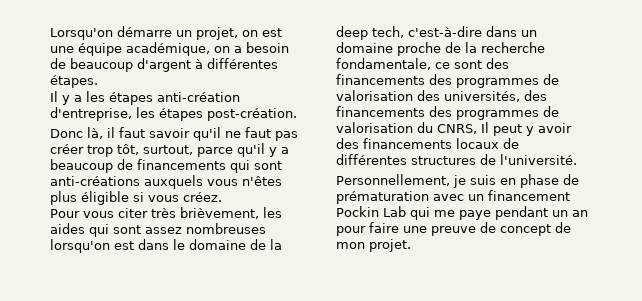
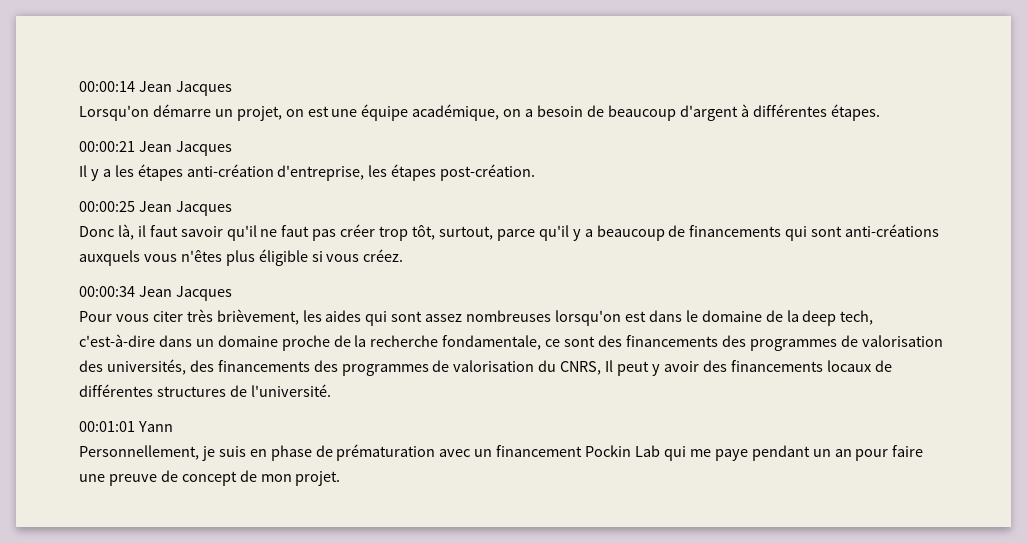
+ 00:00:14 Jean Jacques
+ 00:00:21 Jean Jacques
+ 00:00:25 Jean Jacques
+ 00:00:34 Jean Jacques
+ 00:01:01 Yann

